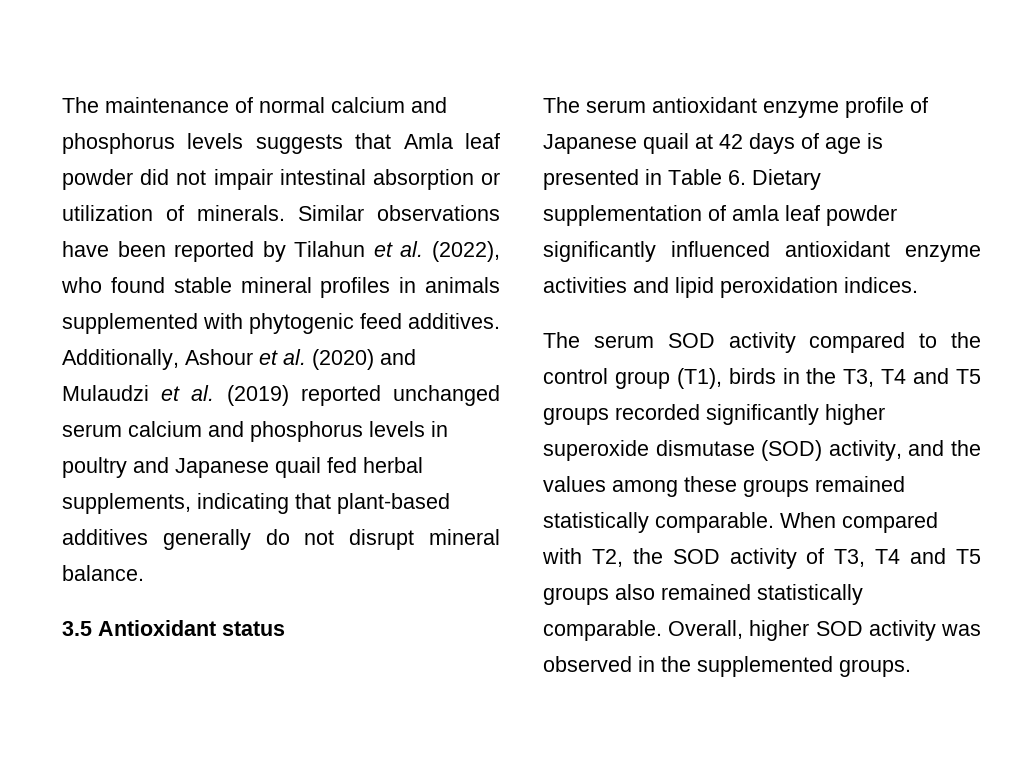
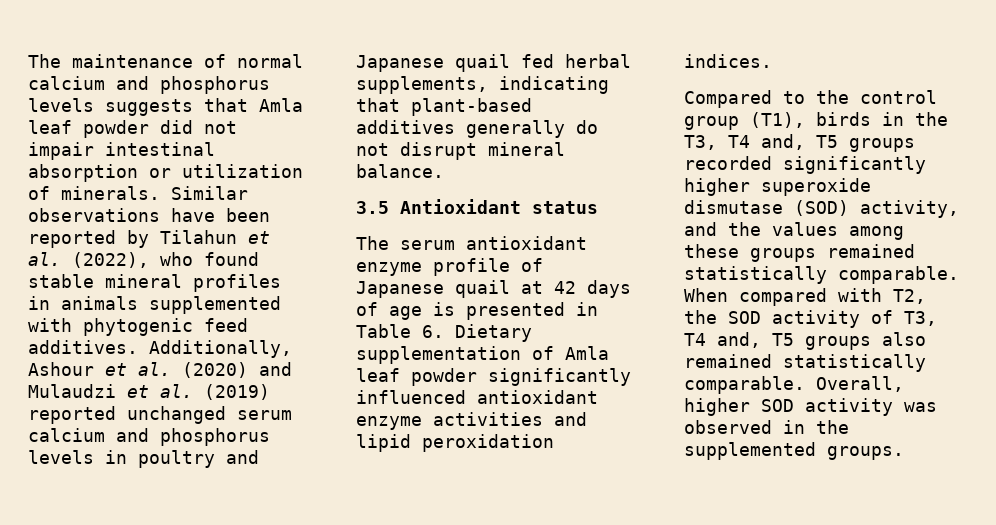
- The serum antioxidant enzyme profile of Japanese quail at 42 days of age is presented in Table 6. Dietary supplementation of amla leaf powder significantly influenced antioxidant enzyme activities and lipid peroxidation indices.
+ The serum antioxidant enzyme profile of Japanese quail at 42 days of age is presented in Table 6. Dietary supplementation of Amla leaf powder significantly influenced antioxidant enzyme activities and lipid peroxidation indices.
- The serum SOD activity compared to the control group (T1), birds in the T3, T4 and T5 groups recorded significantly higher superoxide dismutase (SOD) activity, and the values among these groups remained statistically comparable.
+ Compared to the control group (T1), birds in the T3, T4 and, T5 groups recorded significantly higher superoxide dismutase (SOD) activity, and the values among these groups remained statistically comparable.
- When compared with T2, the SOD activity of T3, T4 and T5 groups also remained statistically comparable.
+ When compared with T2, the SOD activity of T3, T4 and, T5 groups also remained statistically comparable.

